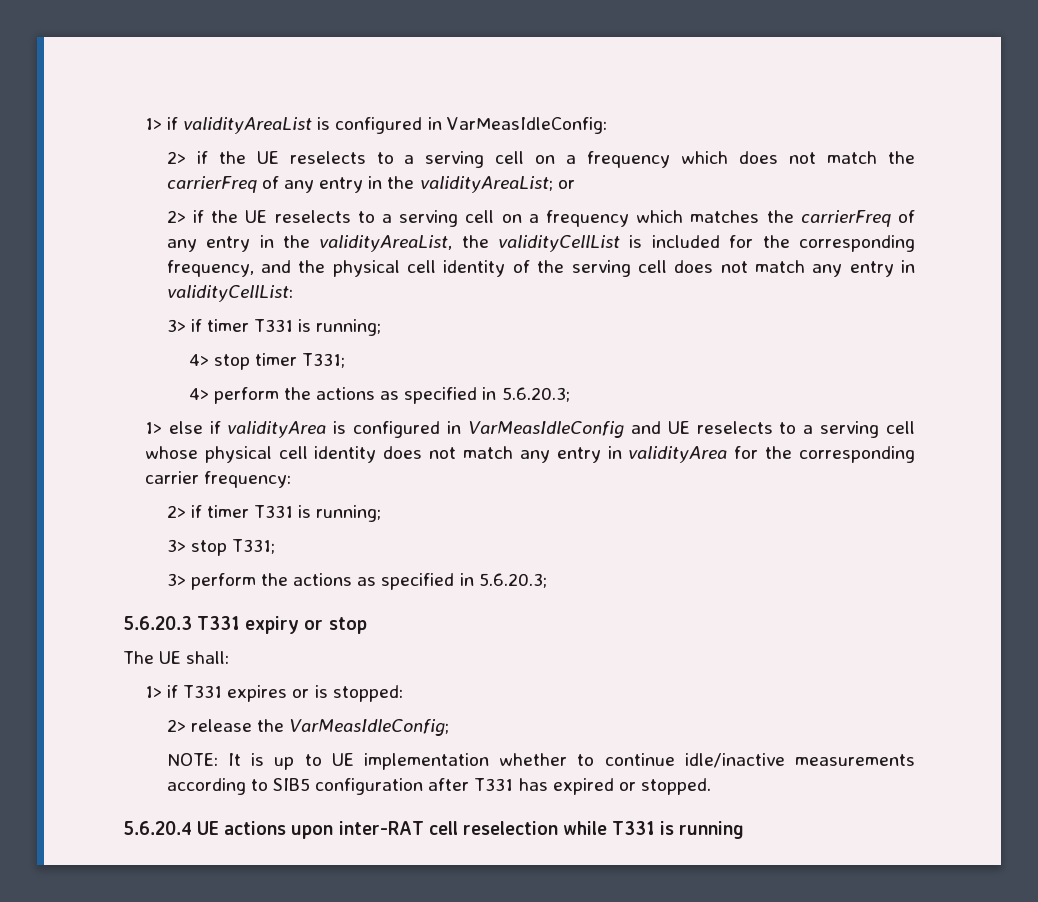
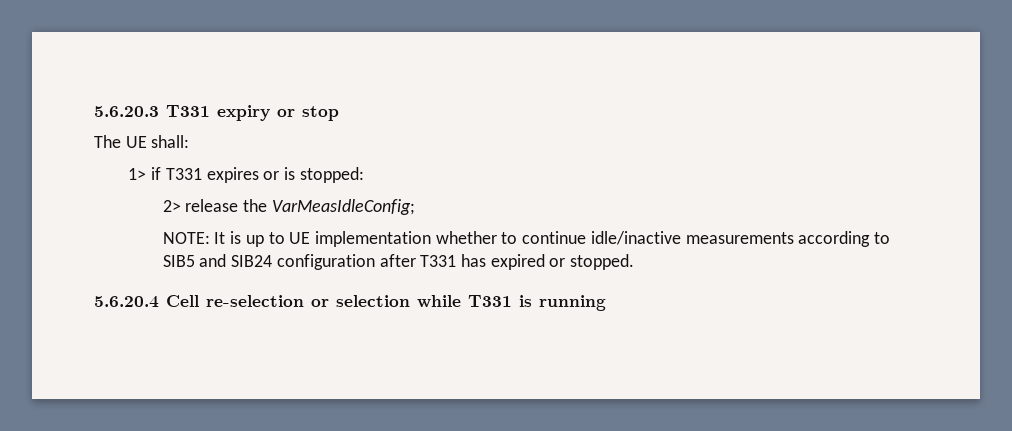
- 1> if validityAreaList is configured in VarMeasIdleConfig:
- 2> if the UE reselects to a serving cell on a frequency which does not match the carrierFreq of any entry in the validityAreaList; or
- 2> if the UE reselects to a serving cell on a frequency which matches the carrierFreq of any entry in the validityAreaList, the validityCellList is included for the corresponding frequency, and the physical cell identity of the serving cell does not match any entry in validityCellList:
- 3> if timer T331 is running;
- 4> stop timer T331;
- 4> perform the actions as specified in 5.6.20.3;
- 1> else if validityArea is configured in VarMeasIdleConfig and UE reselects to a serving cell whose physical cell identity does not match any entry in validityArea for the corresponding carrier frequency:
- 2> if timer T331 is running;
- 3> stop T331;
- 3> perform the actions as specified in 5.6.20.3;
- NOTE: It is up to UE implementation whether to continue idle/inactive measurements according to SIB5 configuration after T331 has expired or stopped.
+ NOTE: It is up to UE implementation whether to continue idle/inactive measurements according to SIB5 and SIB24 configuration after T331 has expired or stopped.
- 5.6.20.4 UE actions upon inter-RAT cell reselection while T331 is running
+ 5.6.20.4 Cell re-selection or selection while T331 is running

